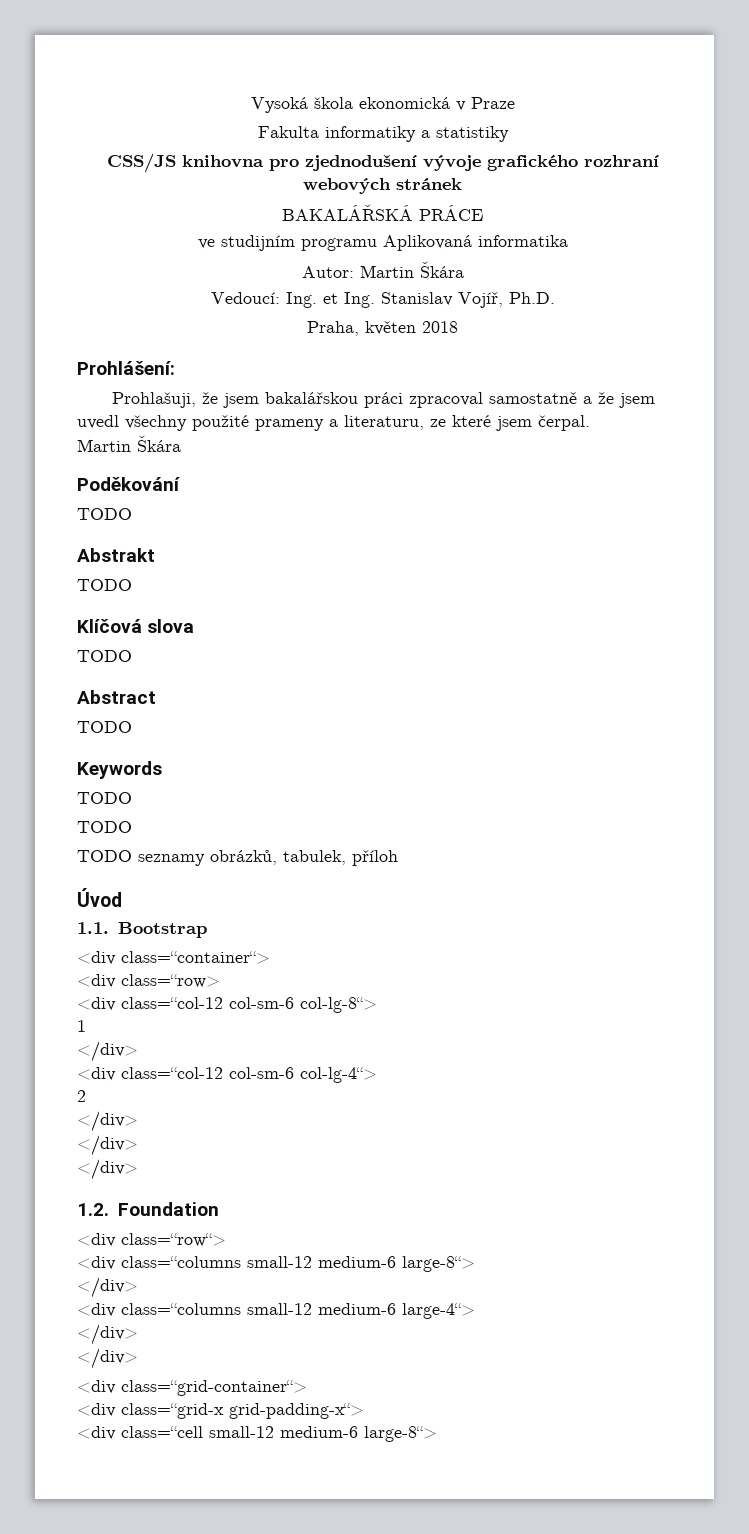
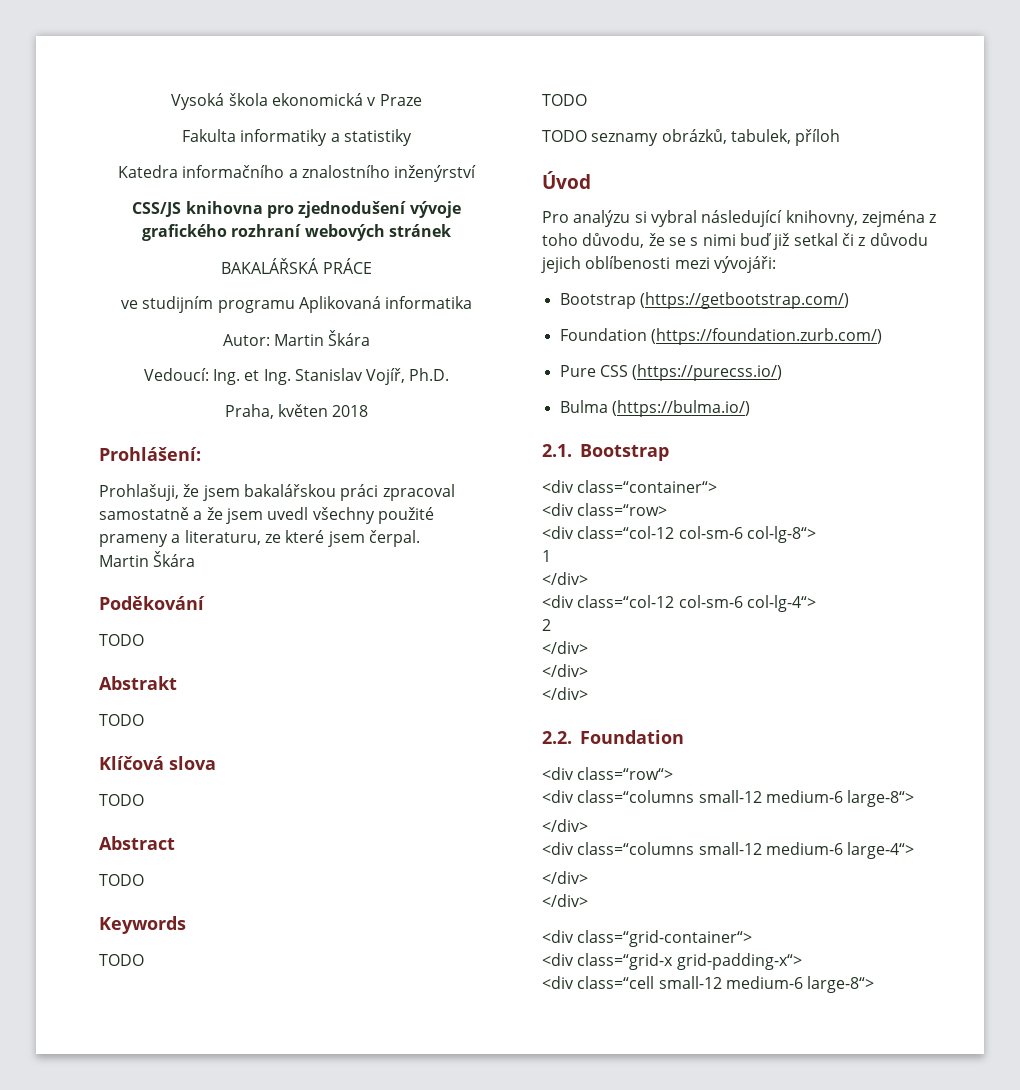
+ Katedra informačního a znalostního inženýrství
- 1.1. Bootstrap
+ Pro analýzu si vybral následující knihovny, zejména z toho důvodu, že se s nimi buď již setkal či z důvodu jejich oblíbenosti mezi vývojáři:
+ Bootstrap (https://getbootstrap.com/)
+ Foundation (https://foundation.zurb.com/)
+ Pure CSS (https://purecss.io/)
+ Bulma (https://bulma.io/)
+ 2.1. Bootstrap
- 1.2. Foundation
+ 2.2. Foundation

